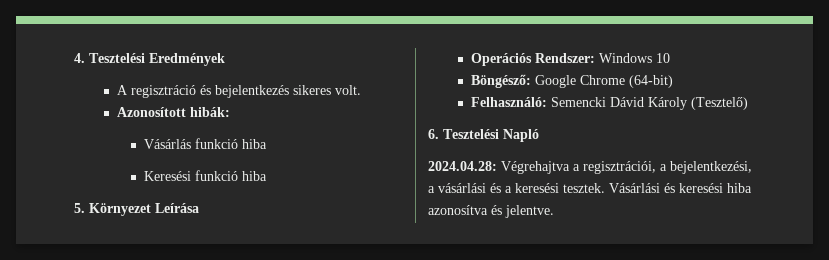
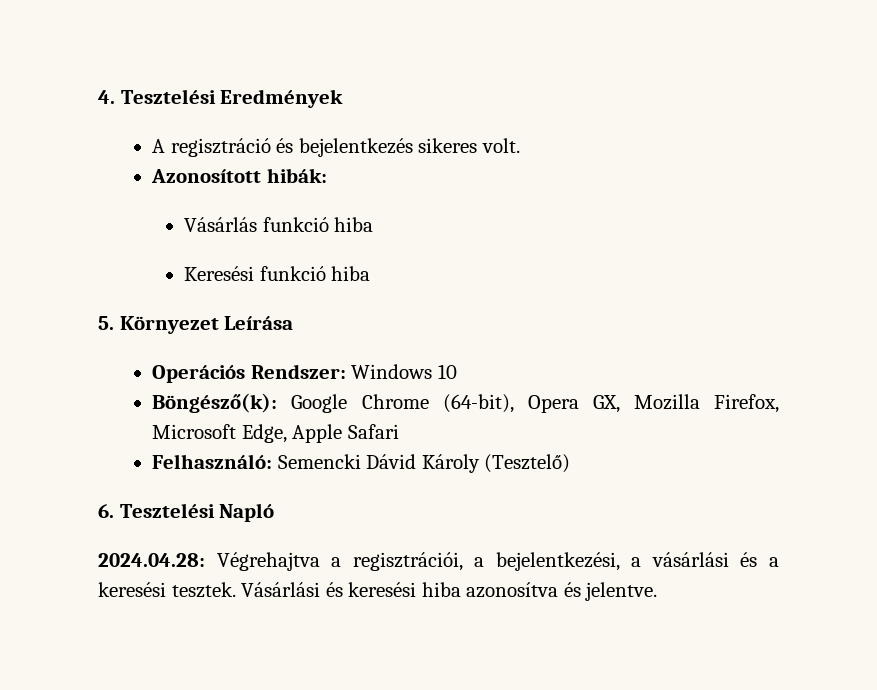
- Böngésző: Google Chrome (64-bit)
+ Böngésző(k): Google Chrome (64-bit), Opera GX, Mozilla Firefox, Microsoft Edge, Apple Safari

